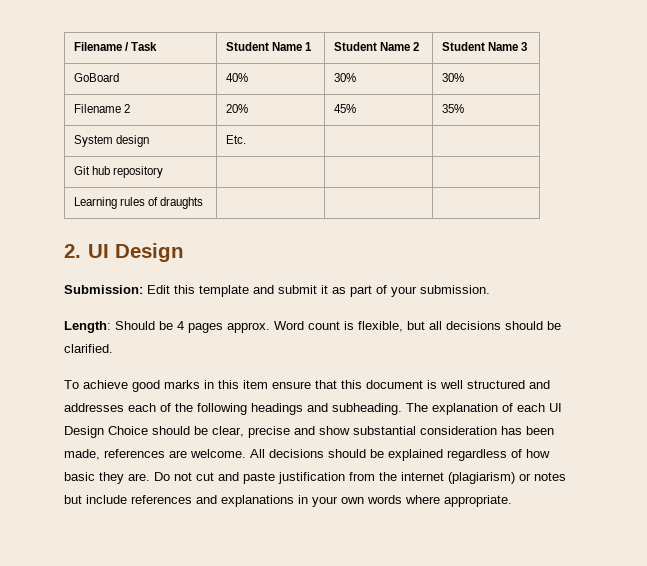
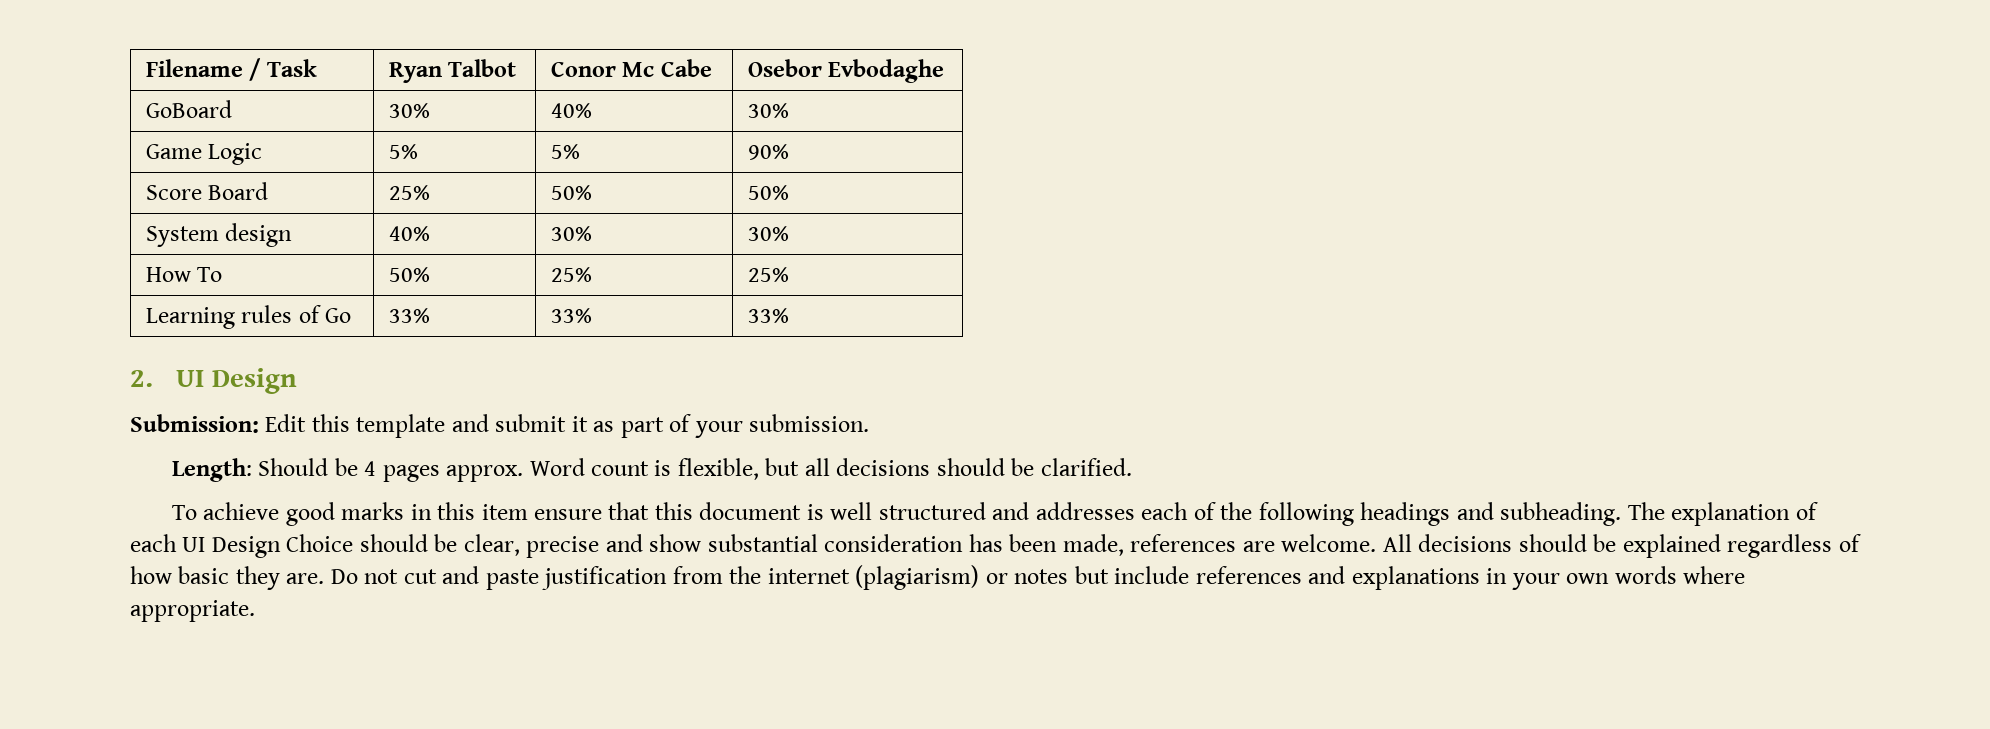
- Filename / Task | Student Name 1 | Student Name 2 | Student Name 3
- GoBoard | 40% | 30% | 30%
- Filename 2 | 20% | 45% | 35%
- System design | Etc. | |
- Git hub repository | | |
+ Filename / Task | Ryan Talbot | Conor Mc Cabe | Osebor Evbodaghe
+ GoBoard | 30% | 40% | 30%
+ Game Logic | 5% | 5% | 90%
+ Score Board | 25% | 50% | 50%
+ System design | 40% | 30% | 30%
+ How To | 50% | 25% | 25%
- Learning rules of draughts | | |
+ Learning rules of Go | 33% | 33% | 33%

